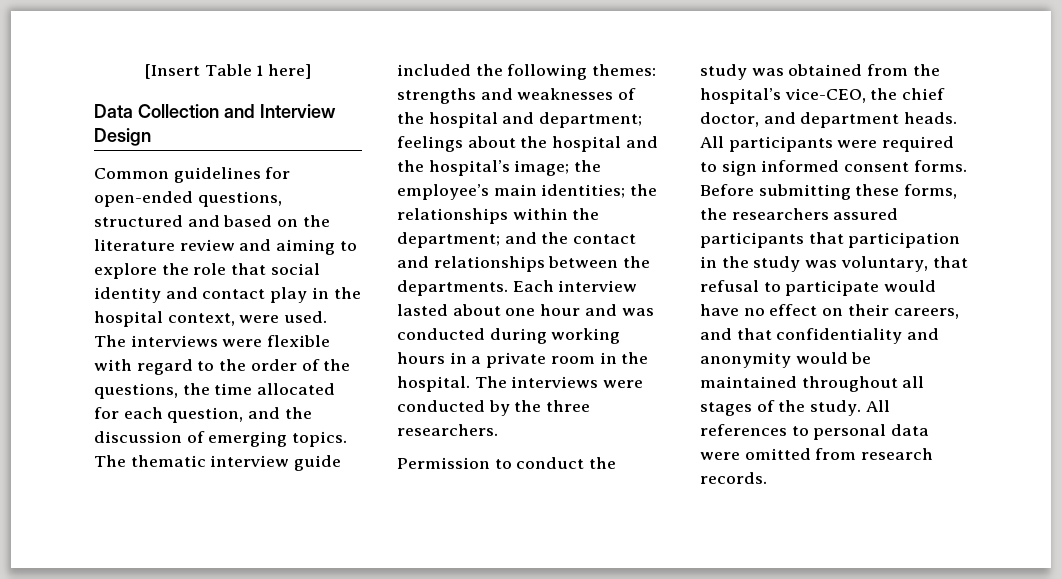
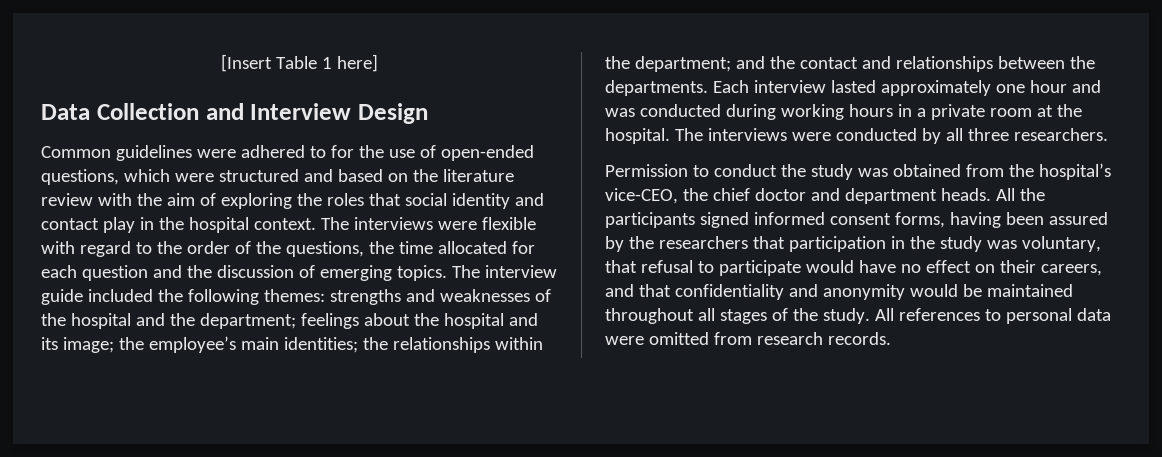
- Common guidelines for open-ended questions, structured and based on the literature review and aiming to explore the role that social identity and contact play in the hospital context, were used.
+ Common guidelines were adhered to for the use of open-ended questions, which were structured and based on the literature review with the aim of exploring the roles that social identity and contact play in the hospital context.
- The interviews were flexible with regard to the order of the questions, the time allocated for each question, and the discussion of emerging topics.
+ The interviews were flexible with regard to the order of the questions, the time allocated for each question and the discussion of emerging topics.
- The thematic interview guide included the following themes: strengths and weaknesses of the hospital and department; feelings about the hospital and the hospital’s image; the employee’s main identities; the relationships within the department; and the contact and relationships between the departments.
+ The interview guide included the following themes: strengths and weaknesses of the hospital and the department; feelings about the hospital and its image; the employee’s main identities; the relationships within the department; and the contact and relationships between the departments.
- Each interview lasted about one hour and was conducted during working hours in a private room in the hospital.
+ Each interview lasted approximately one hour and was conducted during working hours in a private room at the hospital.
- The interviews were conducted by the three researchers.
+ The interviews were conducted by all three researchers.
- Permission to conduct the study was obtained from the hospital’s vice-CEO, the chief doctor, and department heads.
+ Permission to conduct the study was obtained from the hospital’s vice-CEO, the chief doctor and department heads.
- All participants were required to sign informed consent forms. Before submitting these forms, the researchers assured participants that participation in the study was voluntary, that refusal to participate would have no effect on their careers, and that confidentiality and anonymity would be maintained throughout all stages of the study.
+ All the participants signed informed consent forms, having been assured by the researchers that participation in the study was voluntary, that refusal to participate would have no effect on their careers, and that confidentiality and anonymity would be maintained throughout all stages of the study.

